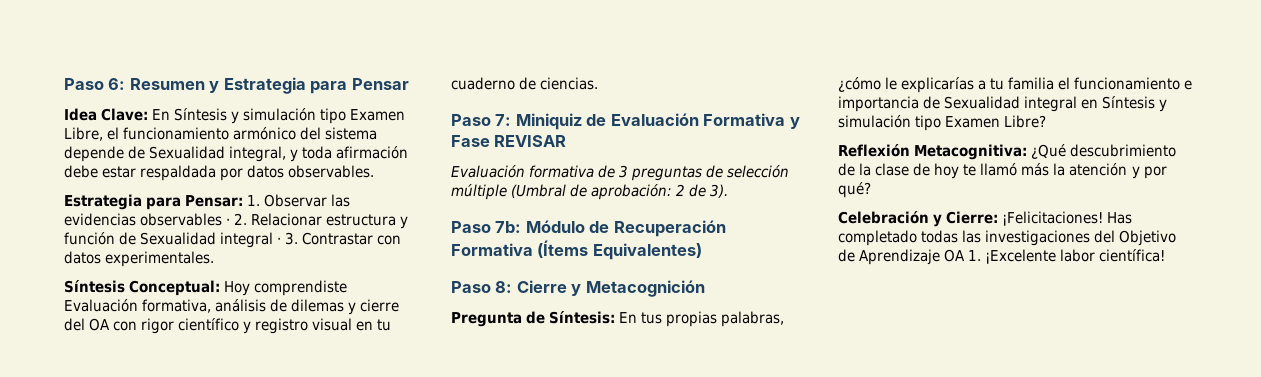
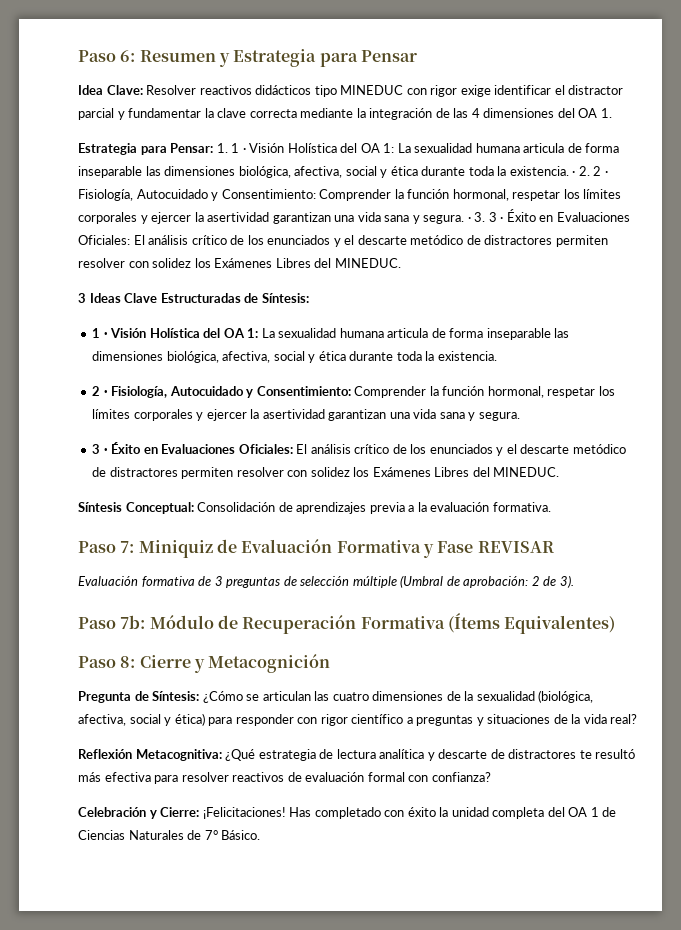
- Idea Clave: En Síntesis y simulación tipo Examen Libre, el funcionamiento armónico del sistema depende de Sexualidad integral, y toda afirmación debe estar respaldada por datos observables.
- Estrategia para Pensar: 1. Observar las evidencias observables · 2. Relacionar estructura y función de Sexualidad integral · 3. Contrastar con datos experimentales.
- Síntesis Conceptual: Hoy comprendiste Evaluación formativa, análisis de dilemas y cierre del OA con rigor científico y registro visual en tu cuaderno de ciencias.
+ Idea Clave: Resolver reactivos didácticos tipo MINEDUC con rigor exige identificar el distractor parcial y fundamentar la clave correcta mediante la integración de las 4 dimensiones del OA 1.
+ Estrategia para Pensar: 1. 1 · Visión Holística del OA 1: La sexualidad humana articula de forma inseparable las dimensiones biológica, afectiva, social y ética durante toda la existencia. · 2. 2 · Fisiología, Autocuidado y Consentimiento: Comprender la función hormonal, respetar los límites corporales y ejercer la asertividad garantizan una vida sana y segura. · 3. 3 · Éxito en Evaluaciones Oficiales: El análisis crítico de los enunciados y el descarte metódico de distractores permiten resolver con solidez los Exámenes Libres del MINEDUC.
+ 3 Ideas Clave Estructuradas de Síntesis:
+ 1 · Visión Holística del OA 1: La sexualidad humana articula de forma inseparable las dimensiones biológica, afectiva, social y ética durante toda la existencia.
+ 2 · Fisiología, Autocuidado y Consentimiento: Comprender la función hormonal, respetar los límites corporales y ejercer la asertividad garantizan una vida sana y segura.
+ 3 · Éxito en Evaluaciones Oficiales: El análisis crítico de los enunciados y el descarte metódico de distractores permiten resolver con solidez los Exámenes Libres del MINEDUC.
+ Síntesis Conceptual: Consolidación de aprendizajes previa a la evaluación formativa.
- Pregunta de Síntesis: En tus propias palabras, ¿cómo le explicarías a tu familia el funcionamiento e importancia de Sexualidad integral en Síntesis y simulación tipo Examen Libre?
- Reflexión Metacognitiva: ¿Qué descubrimiento de la clase de hoy te llamó más la atención y por qué?
+ Pregunta de Síntesis: ¿Cómo se articulan las cuatro dimensiones de la sexualidad (biológica, afectiva, social y ética) para responder con rigor científico a preguntas y situaciones de la vida real?
+ Reflexión Metacognitiva: ¿Qué estrategia de lectura analítica y descarte de distractores te resultó más efectiva para resolver reactivos de evaluación formal con confianza?
- Has completado todas las investigaciones del Objetivo de Aprendizaje OA 1. ¡Excelente labor científica!
+ Has completado con éxito la unidad completa del OA 1 de Ciencias Naturales de 7° Básico.

